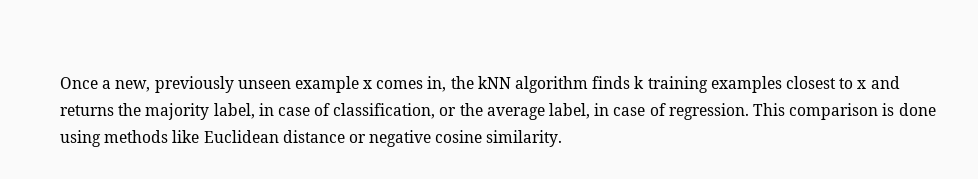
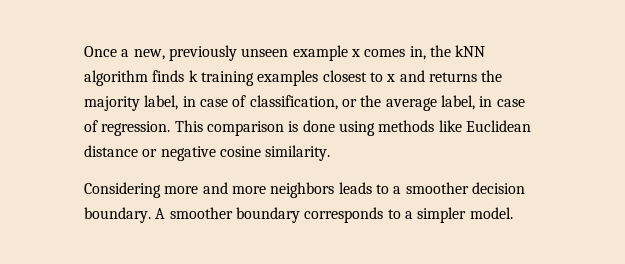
+ Considering more and more neighbors leads to a smoother decision boundary. A smoother boundary corresponds to a simpler model.

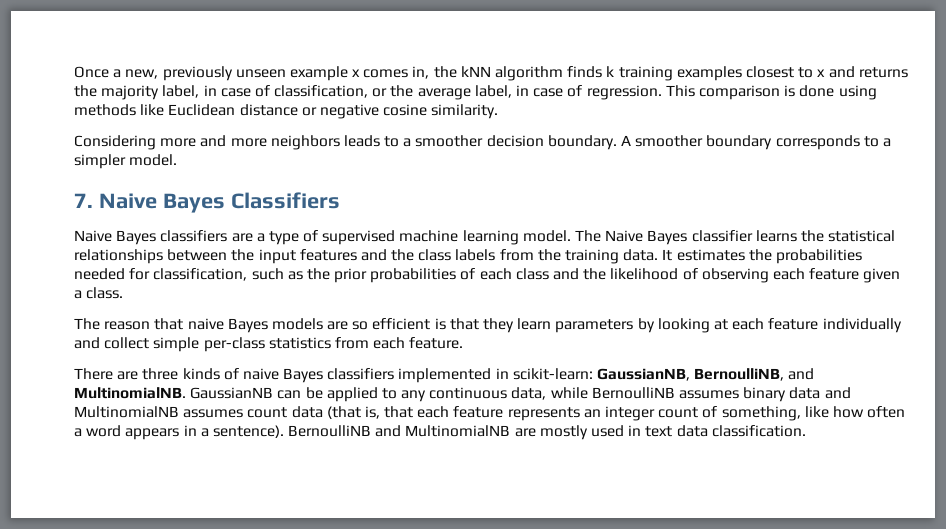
+ 7. Naive Bayes Classifiers
+ Naive Bayes classifiers are a type of supervised machine learning model. The Naive Bayes classifier learns the statistical relationships between the input features and the class labels from the training data. It estimates the probabilities needed for classification, such as the prior probabilities of each class and the likelihood of observing each feature given a class.
+ The reason that naive Bayes models are so efficient is that they learn parameters by looking at each feature individually and collect simple per-class statistics from each feature.
+ There are three kinds of naive Bayes classifiers implemented in scikit-learn: GaussianNB, BernoulliNB, and MultinomialNB. GaussianNB can be applied to any continuous data, while BernoulliNB assumes binary data and MultinomialNB assumes count data (that is, that each feature represents an integer count of something, like how often a word appears in a sentence). BernoulliNB and MultinomialNB are mostly used in text data classification.

